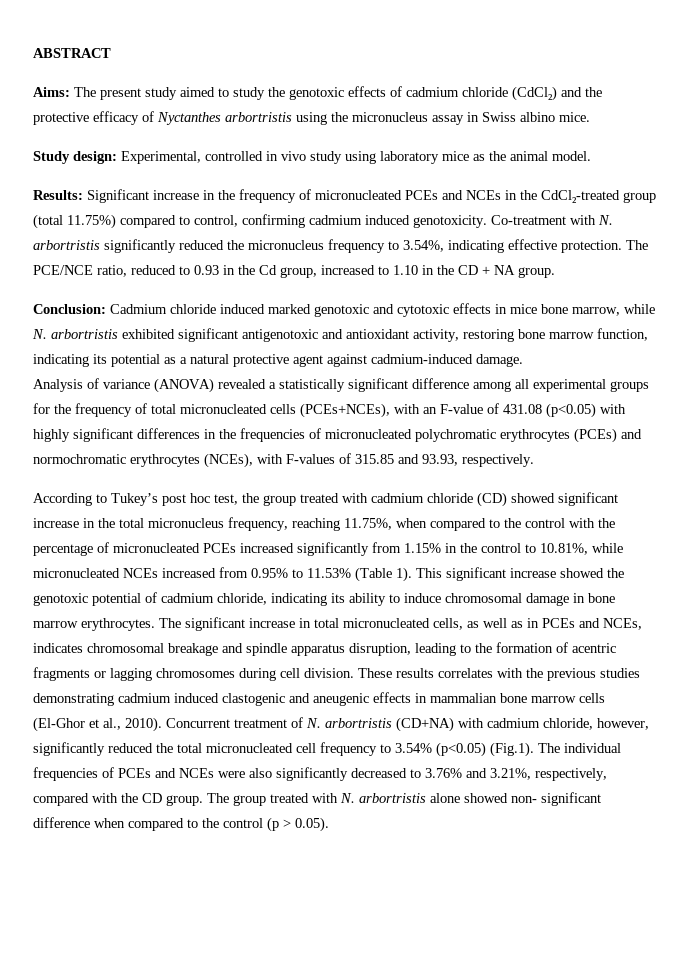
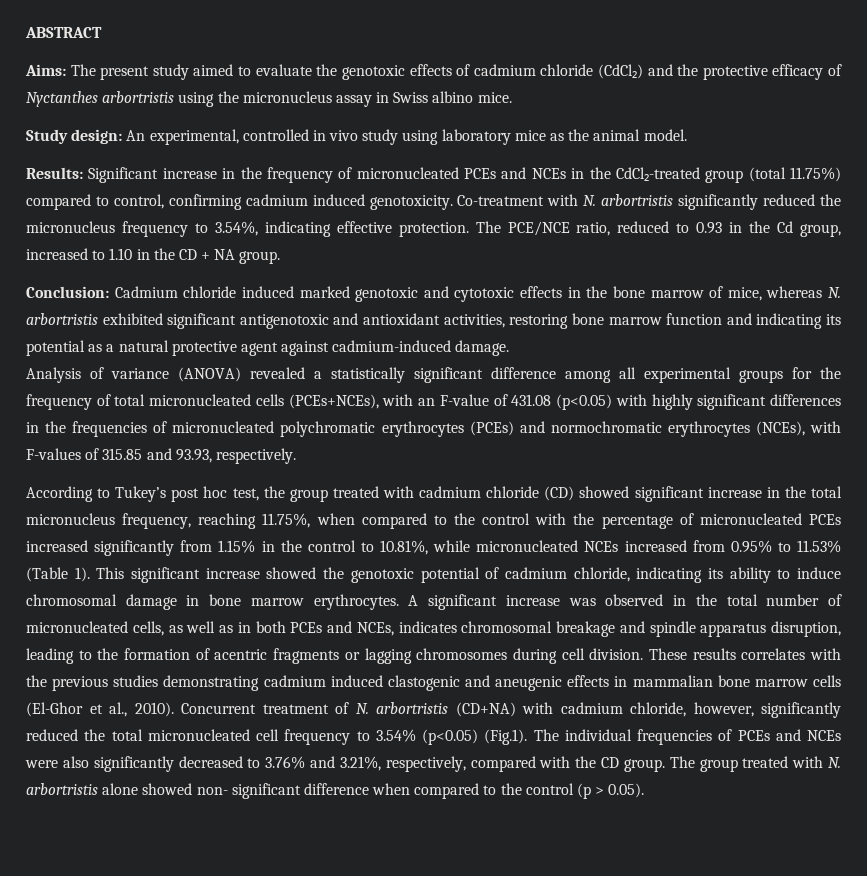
- Aims: The present study aimed to study the genotoxic effects of cadmium chloride (CdCl₂) and the protective efficacy of Nyctanthes arbortristis using the micronucleus assay in Swiss albino mice.
+ Aims: The present study aimed to evaluate the genotoxic effects of cadmium chloride (CdCl₂) and the protective efficacy of Nyctanthes arbortristis using the micronucleus assay in Swiss albino mice.
- Study design: Experimental, controlled in vivo study using laboratory mice as the animal model.
+ Study design: An experimental, controlled in vivo study using laboratory mice as the animal model.
- Conclusion: Cadmium chloride induced marked genotoxic and cytotoxic effects in mice bone marrow, while N. arbortristis exhibited significant antigenotoxic and antioxidant activity, restoring bone marrow function, indicating its potential as a natural protective agent against cadmium-induced damage.
+ Conclusion: Cadmium chloride induced marked genotoxic and cytotoxic effects in the bone marrow of mice, whereas N. arbortristis exhibited significant antigenotoxic and antioxidant activities, restoring bone marrow function and indicating its potential as a natural protective agent against cadmium-induced damage.
- The significant increase in total micronucleated cells, as well as in PCEs and NCEs, indicates chromosomal breakage and spindle apparatus disruption, leading to the formation of acentric fragments or lagging chromosomes during cell division.
+ A significant increase was observed in the total number of micronucleated cells, as well as in both PCEs and NCEs, indicates chromosomal breakage and spindle apparatus disruption, leading to the formation of acentric fragments or lagging chromosomes during cell division.

